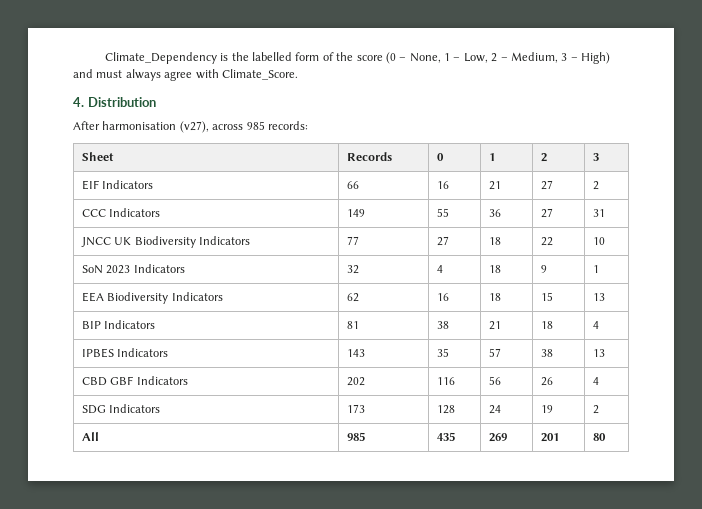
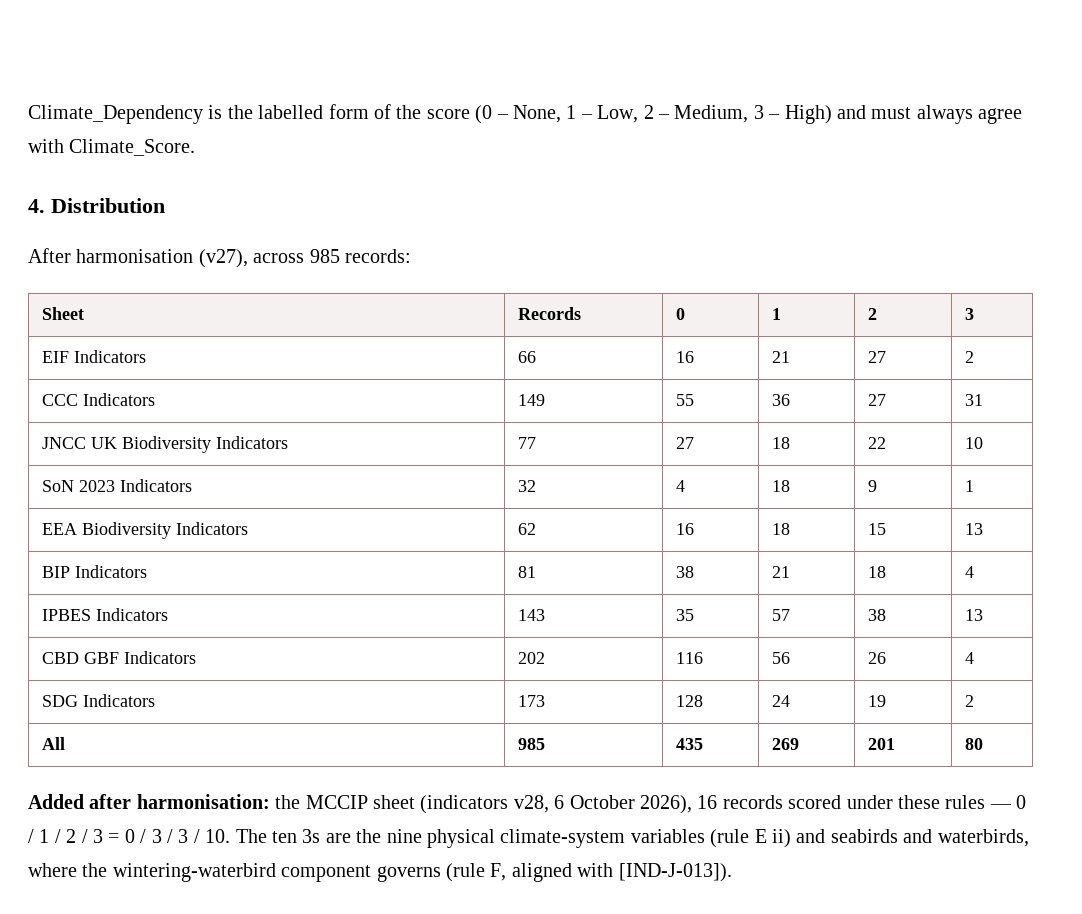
+ Added after harmonisation: the MCCIP sheet (indicators v28, 6 October 2026), 16 records scored under these rules — 0 / 1 / 2 / 3 = 0 / 3 / 3 / 10. The ten 3s are the nine physical climate-system variables (rule E ii) and seabirds and waterbirds, where the wintering-waterbird component governs (rule F, aligned with [IND-J-013]).

